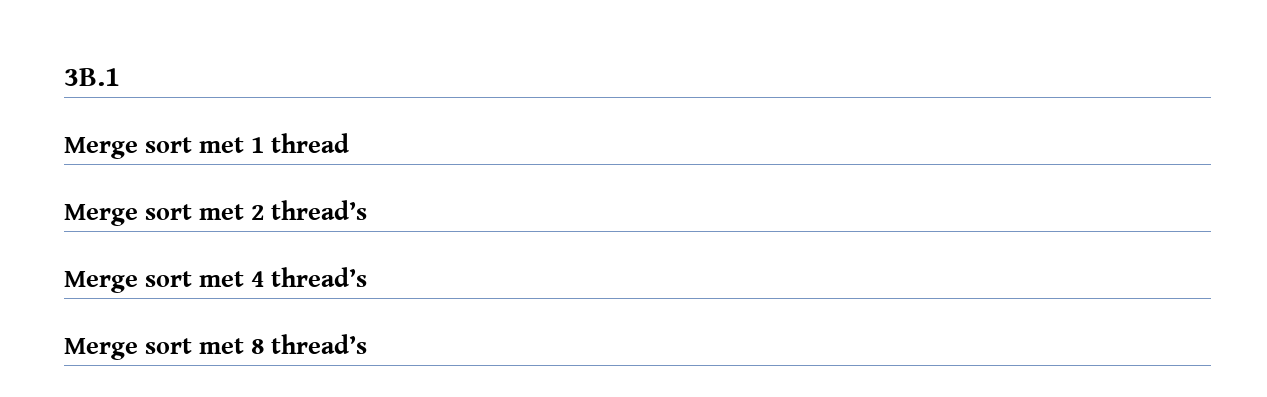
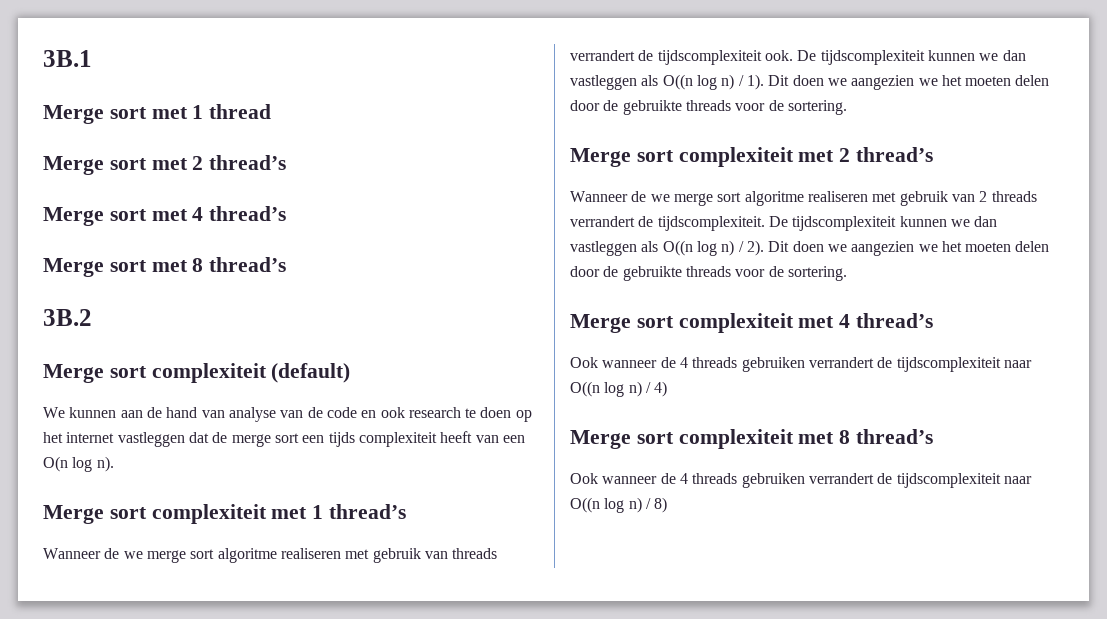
+ 3B.2
+ Merge sort complexiteit (default)
+ We kunnen aan de hand van analyse van de code en ook research te doen op het internet vastleggen dat de merge sort een tijds complexiteit heeft van een O(n log n).
+ Merge sort complexiteit met 1 thread’s
+ Wanneer de we merge sort algoritme realiseren met gebruik van threads verrandert de tijdscomplexiteit ook. De tijdscomplexiteit kunnen we dan vastleggen als O((n log n) / 1). Dit doen we aangezien we het moeten delen door de gebruikte threads voor de sortering.
+ Merge sort complexiteit met 2 thread’s
+ Wanneer de we merge sort algoritme realiseren met gebruik van 2 threads verrandert de tijdscomplexiteit. De tijdscomplexiteit kunnen we dan vastleggen als O((n log n) / 2). Dit doen we aangezien we het moeten delen door de gebruikte threads voor de sortering.
+ Merge sort complexiteit met 4 thread’s
+ Ook wanneer de 4 threads gebruiken verrandert de tijdscomplexiteit naar O((n log n) / 4)
+ Merge sort complexiteit met 8 thread’s
+ Ook wanneer de 4 threads gebruiken verrandert de tijdscomplexiteit naar O((n log n) / 8)

